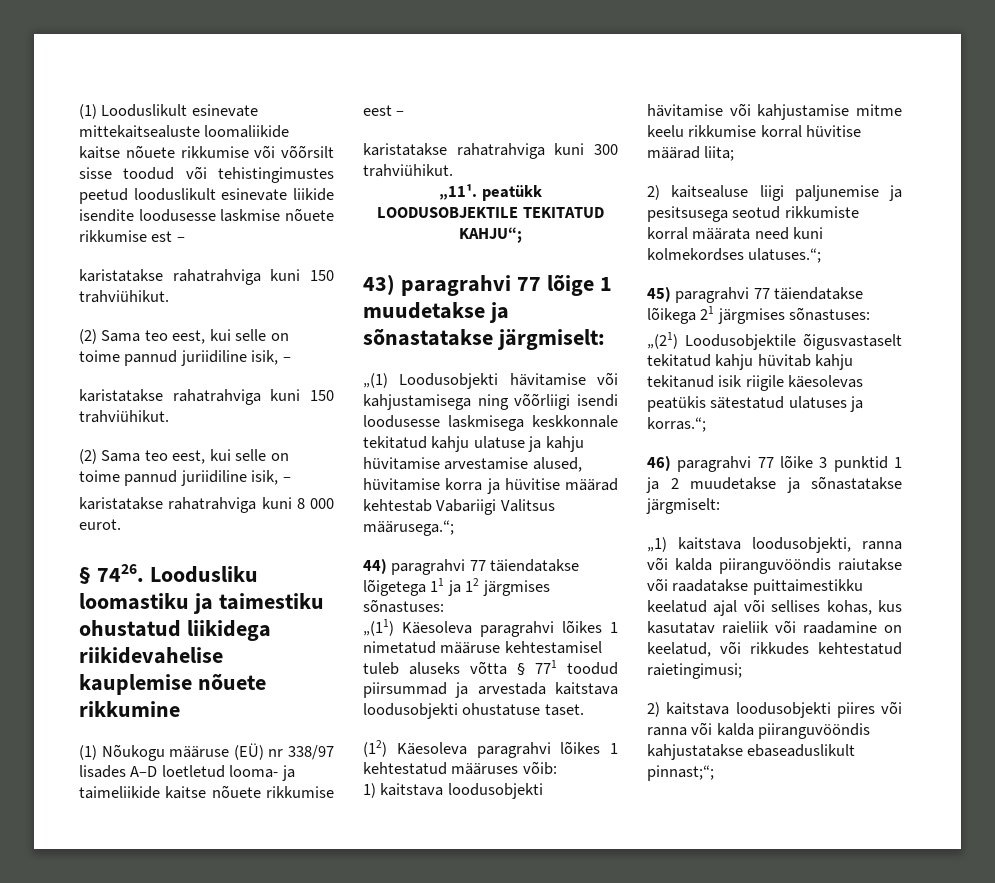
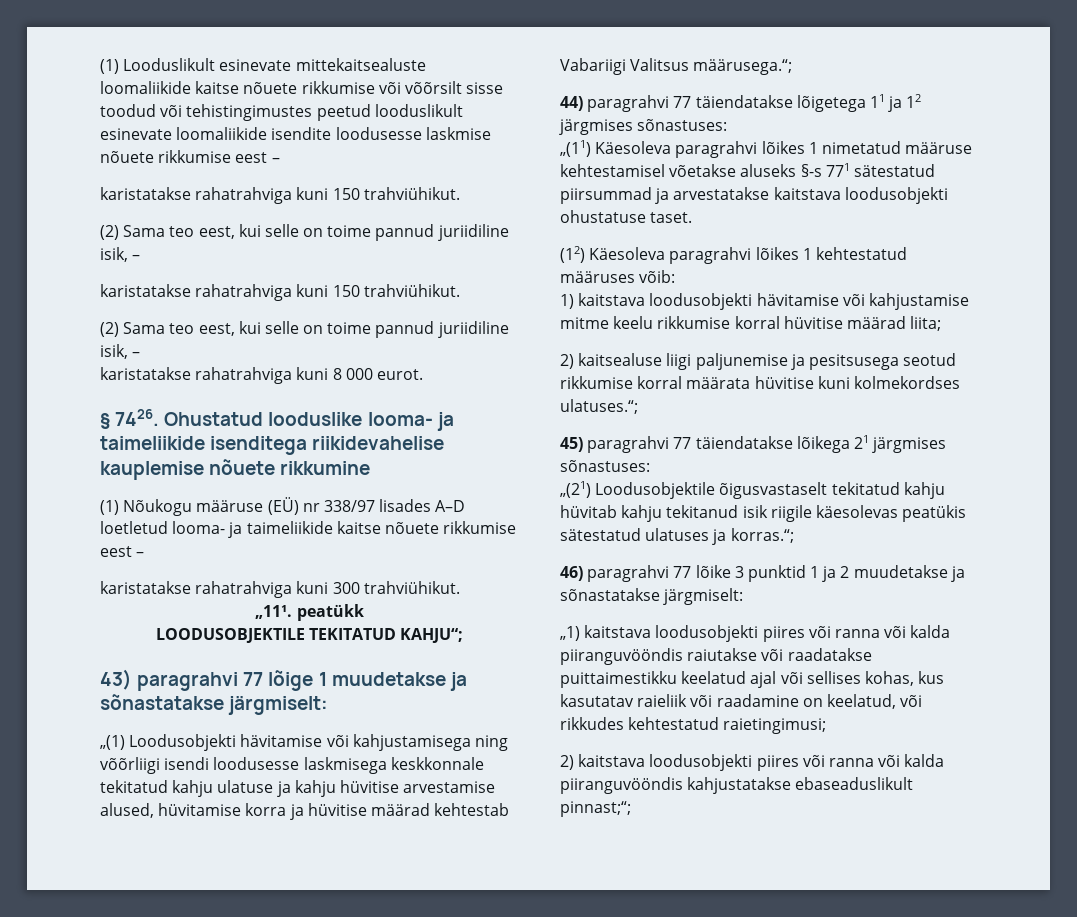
- (1) Looduslikult esinevate mittekaitsealuste loomaliikide kaitse nõuete rikkumise või võõrsilt sisse toodud või tehistingimustes peetud looduslikult esinevate liikide isendite loodusesse laskmise nõuete rikkumise est –
+ (1) Looduslikult esinevate mittekaitsealuste loomaliikide kaitse nõuete rikkumise või võõrsilt sisse toodud või tehistingimustes peetud looduslikult esinevate loomaliikide isendite loodusesse laskmise nõuete rikkumise eest –
- Loodusliku loomastiku ja taimestiku ohustatud liikidega riikidevahelise kauplemise nõuete rikkumine
+ Ohustatud looduslike looma- ja taimeliikide isenditega riikidevahelise kauplemise nõuete rikkumine
- „(1) Loodusobjekti hävitamise või kahjustamisega ning võõrliigi isendi loodusesse laskmisega keskkonnale tekitatud kahju ulatuse ja kahju hüvitamise arvestamise alused, hüvitamise korra ja hüvitise määrad kehtestab Vabariigi Valitsus määrusega.“;
+ „(1) Loodusobjekti hävitamise või kahjustamisega ning võõrliigi isendi loodusesse laskmisega keskkonnale tekitatud kahju ulatuse ja kahju hüvitise arvestamise alused, hüvitamise korra ja hüvitise määrad kehtestab Vabariigi Valitsus määrusega.“;
- „(11) Käesoleva paragrahvi lõikes 1 nimetatud määruse kehtestamisel tuleb aluseks võtta § 771 toodud piirsummad ja arvestada kaitstava loodusobjekti ohustatuse taset.
+ „(11) Käesoleva paragrahvi lõikes 1 nimetatud määruse kehtestamisel võetakse aluseks §-s 771 sätestatud piirsummad ja arvestatakse kaitstava loodusobjekti ohustatuse taset.
- 2) kaitsealuse liigi paljunemise ja pesitsusega seotud rikkumiste korral määrata need kuni kolmekordses ulatuses.“;
+ 2) kaitsealuse liigi paljunemise ja pesitsusega seotud rikkumise korral määrata hüvitise kuni kolmekordses ulatuses.“;
- „1) kaitstava loodusobjekti, ranna või kalda piiranguvööndis raiutakse või raadatakse puittaimestikku keelatud ajal või sellises kohas, kus kasutatav raieliik või raadamine on keelatud, või rikkudes kehtestatud raietingimusi;
+ „1) kaitstava loodusobjekti piires või ranna või kalda piiranguvööndis raiutakse või raadatakse puittaimestikku keelatud ajal või sellises kohas, kus kasutatav raieliik või raadamine on keelatud, või rikkudes kehtestatud raietingimusi;

